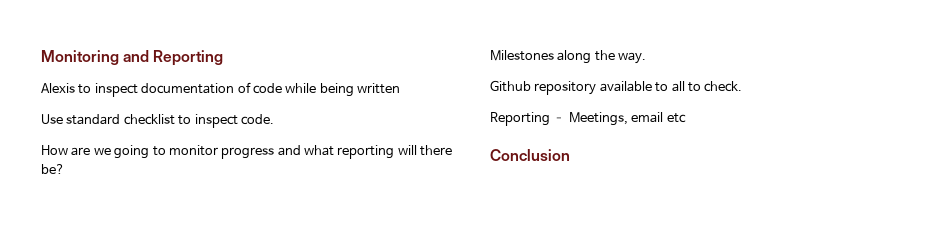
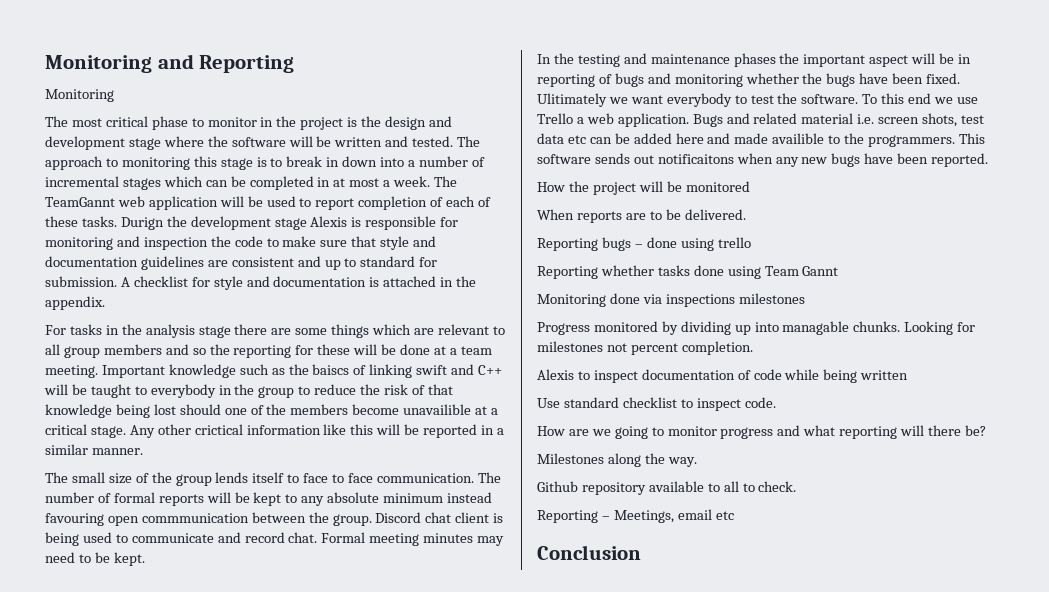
  Monitoring and Reporting
+ Monitoring
+ The most critical phase to monitor in the project is the design and development stage where the software will be written and tested. The approach to monitoring this stage is to break in down into a number of incremental stages which can be completed in at most a week. The TeamGannt web application will be used to report completion of each of these tasks. Durign the development stage Alexis is responsible for monitoring and inspection the code to make sure that style and documentation guidelines are consistent and up to standard for submission. A checklist for style and documentation is attached in the appendix.
+ For tasks in the analysis stage there are some things which are relevant to all group members and so the reporting for these will be done at a team meeting. Important knowledge such as the baiscs of linking swift and C++ will be taught to everybody in the group to reduce the risk of that knowledge being lost should one of the members become unavailible at a critical stage. Any other crictical information like this will be reported in a similar manner.
+ The small size of the group lends itself to face to face communication. The number of formal reports will be kept to any absolute minimum instead favouring open commmunication between the group. Discord chat client is being used to communicate and record chat. Formal meeting minutes may need to be kept.
+ In the testing and maintenance phases the important aspect will be in reporting of bugs and monitoring whether the bugs have been fixed. Ulitimately we want everybody to test the software. To this end we use Trello a web application. Bugs and related material i.e. screen shots, test data etc can be added here and made availible to the programmers. This software sends out notificaitons when any new bugs have been reported.
+ How the project will be monitored
+ When reports are to be delivered.
+ Reporting bugs – done using trello
+ Reporting whether tasks done using Team Gannt
+ Monitoring done via inspections milestones
+ Progress monitored by dividing up into managable chunks. Looking for milestones not percent completion.

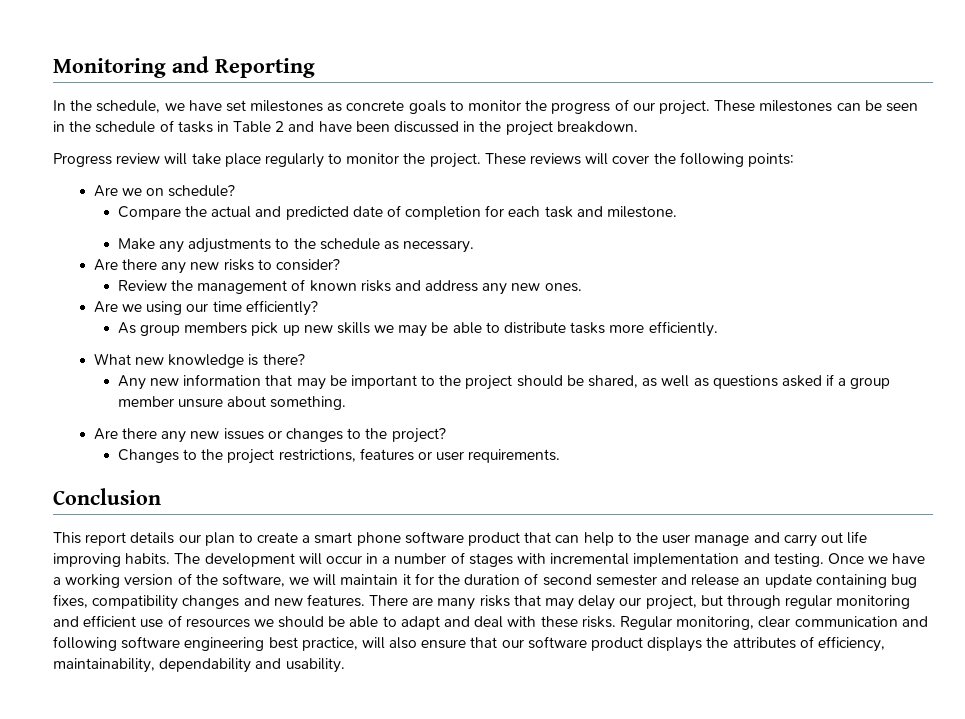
  Monitoring and Reporting
- Monitoring
- The most critical phase to monitor in the project is the design and development stage where the software will be written and tested. The approach to monitoring this stage is to break in down into a number of incremental stages which can be completed in at most a week. The TeamGannt web application will be used to report completion of each of these tasks. Durign the development stage Alexis is responsible for monitoring and inspection the code to make sure that style and documentation guidelines are consistent and up to standard for submission. A checklist for style and documentation is attached in the appendix.
- For tasks in the analysis stage there are some things which are relevant to all group members and so the reporting for these will be done at a team meeting. Important knowledge such as the baiscs of linking swift and C++ will be taught to everybody in the group to reduce the risk of that knowledge being lost should one of the members become unavailible at a critical stage. Any other crictical information like this will be reported in a similar manner.
- The small size of the group lends itself to face to face communication. The number of formal reports will be kept to any absolute minimum instead favouring open commmunication between the group. Discord chat client is being used to communicate and record chat. Formal meeting minutes may need to be kept.
- In the testing and maintenance phases the important aspect will be in reporting of bugs and monitoring whether the bugs have been fixed. Ulitimately we want everybody to test the software. To this end we use Trello a web application. Bugs and related material i.e. screen shots, test data etc can be added here and made availible to the programmers. This software sends out notificaitons when any new bugs have been reported.
- How the project will be monitored
- When reports are to be delivered.
- Reporting bugs – done using trello
- Reporting whether tasks done using Team Gannt
- Monitoring done via inspections milestones
- Progress monitored by dividing up into managable chunks. Looking for milestones not percent completion.
- Alexis to inspect documentation of code while being written
- Use standard checklist to inspect code.
- How are we going to monitor progress and what reporting will there be?
- Milestones along the way.
- Github repository available to all to check.
- Reporting – Meetings, email etc
+ In the schedule, we have set milestones as concrete goals to monitor the progress of our project. These milestones can be seen in the schedule of tasks in Table 2 and have been discussed in the project breakdown.
+ Progress review will take place regularly to monitor the project. These reviews will cover the following points:
+ Are we on schedule?
+ Compare the actual and predicted date of completion for each task and milestone.
+ Make any adjustments to the schedule as necessary.
+ Are there any new risks to consider?
+ Review the management of known risks and address any new ones.
+ Are we using our time efficiently?
+ As group members pick up new skills we may be able to distribute tasks more efficiently.
+ What new knowledge is there?
+ Any new information that may be important to the project should be shared, as well as questions asked if a group member unsure about something.
+ Are there any new issues or changes to the project?
+ Changes to the project restrictions, features or user requirements.
  Conclusion
+ This report details our plan to create a smart phone software product that can help to the user manage and carry out life improving habits. The development will occur in a number of stages with incremental implementation and testing. Once we have a working version of the software, we will maintain it for the duration of second semester and release an update containing bug fixes, compatibility changes and new features. There are many risks that may delay our project, but through regular monitoring and efficient use of resources we should be able to adapt and deal with these risks. Regular monitoring, clear communication and following software engineering best practice, will also ensure that our software product displays the attributes of efficiency, maintainability, dependability and usability.

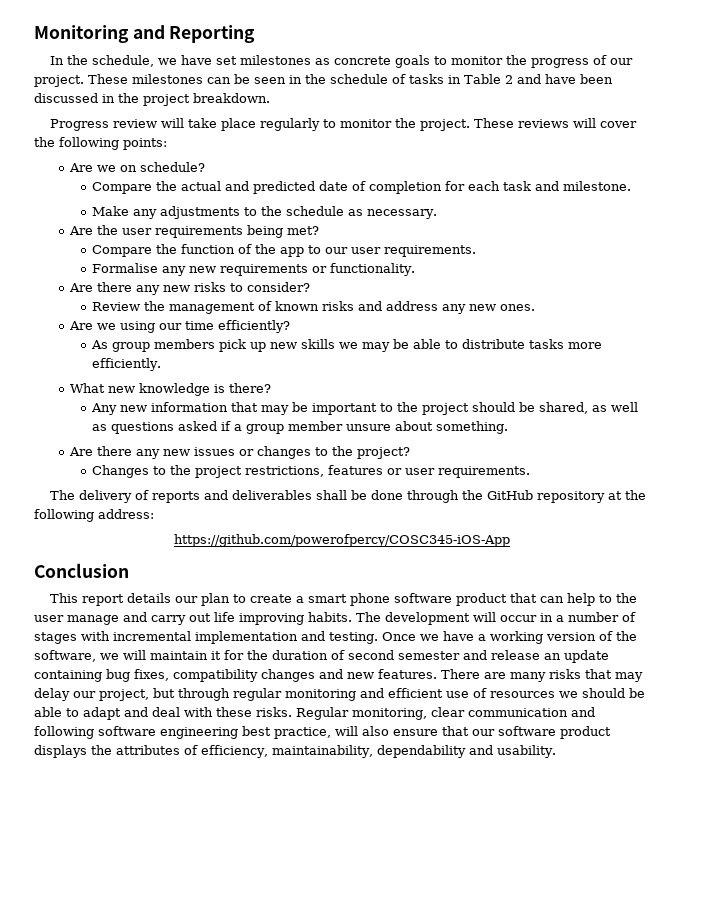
+ Are the user requirements being met?
+ Compare the function of the app to our user requirements.
+ Formalise any new requirements or functionality.
+ The delivery of reports and deliverables shall be done through the GitHub repository at the following address:
+ https://github.com/powerofpercy/COSC345-iOS-App

